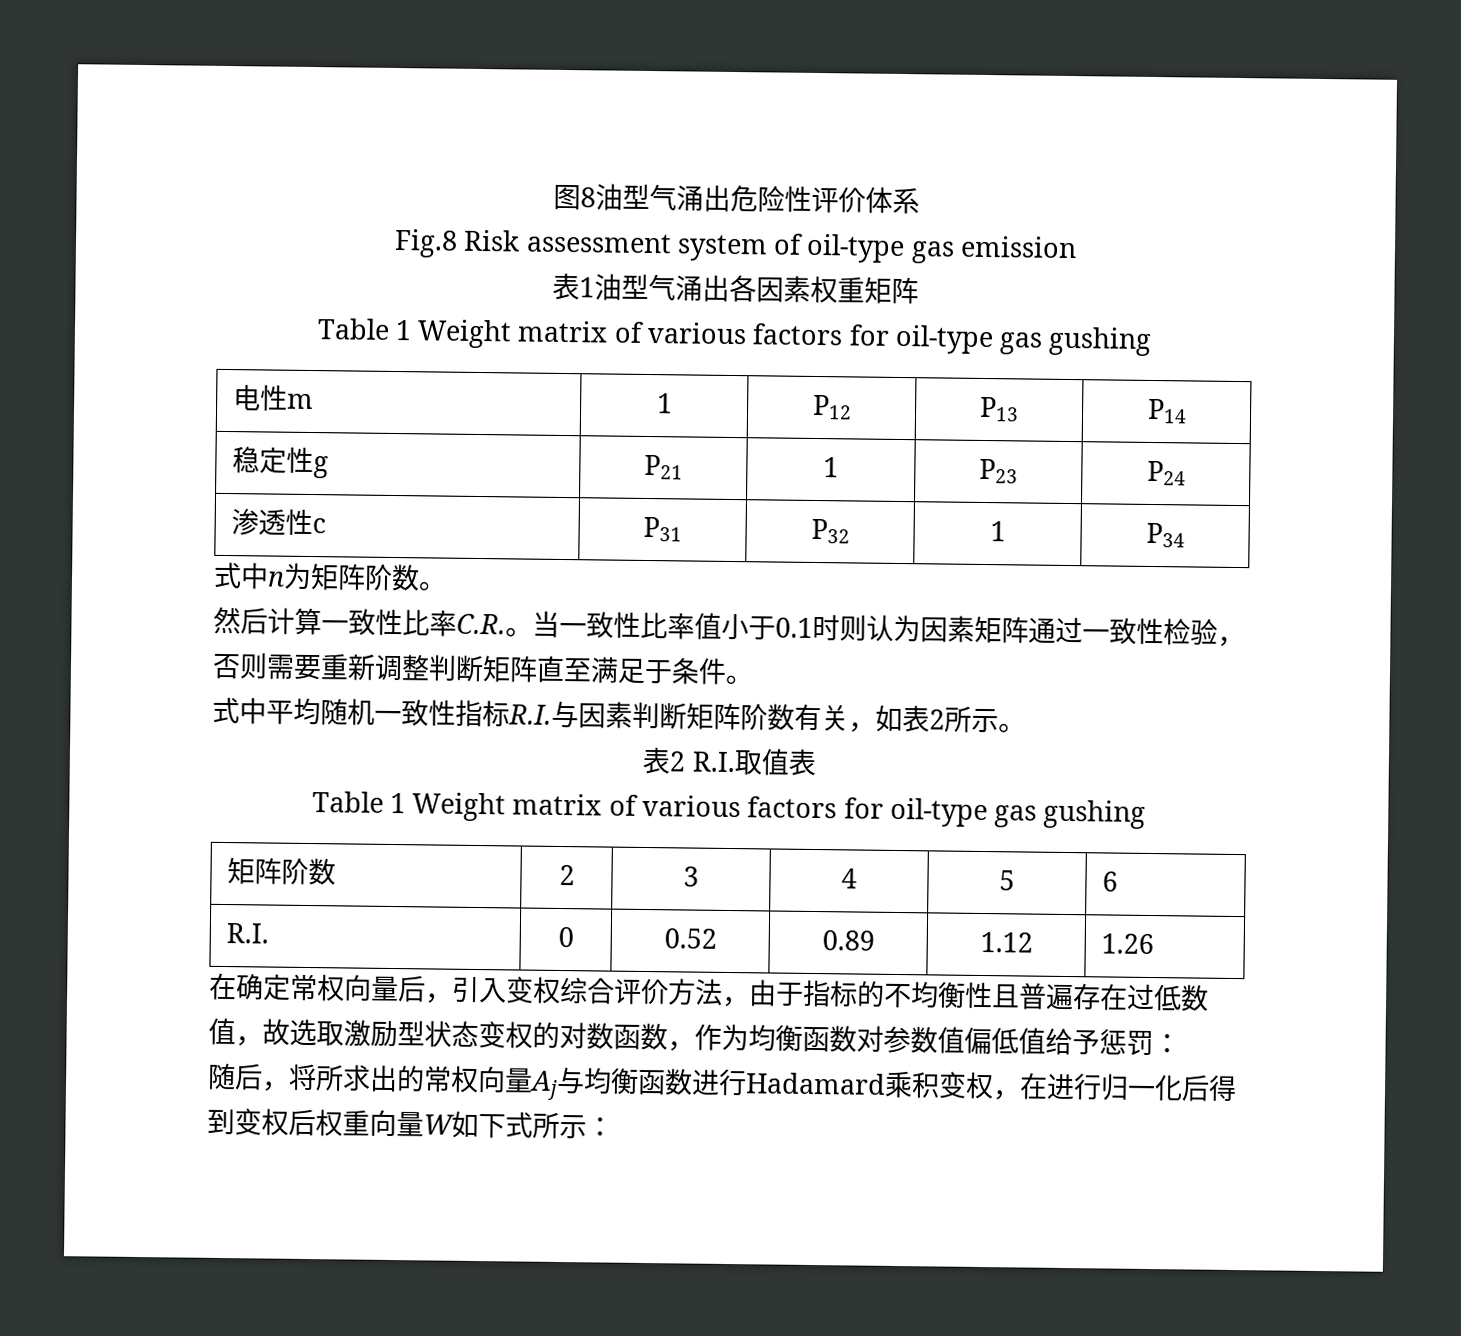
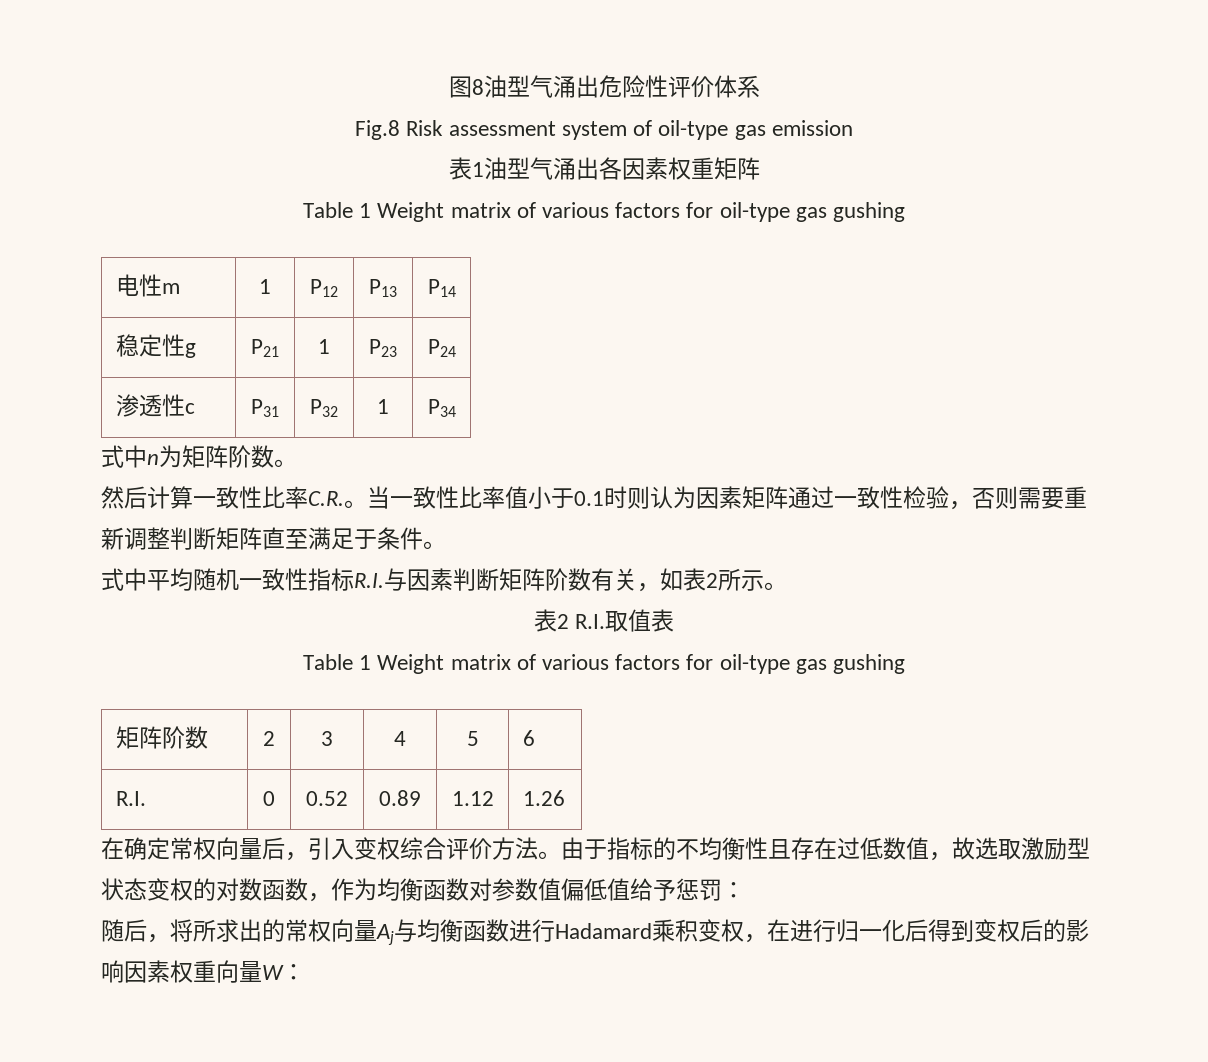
- 在确定常权向量后，引入变权综合评价方法，由于指标的不均衡性且普遍存在过低数值，故选取激励型状态变权的对数函数，作为均衡函数对参数值偏低值给予惩罚：
+ 在确定常权向量后，引入变权综合评价方法。由于指标的不均衡性且存在过低数值，故选取激励型状态变权的对数函数，作为均衡函数对参数值偏低值给予惩罚：
- 随后，将所求出的常权向量Aj与均衡函数进行Hadamard乘积变权，在进行归一化后得到变权后权重向量W如下式所示：
+ 随后，将所求出的常权向量Aj与均衡函数进行Hadamard乘积变权，在进行归一化后得到变权后的影响因素权重向量W：

